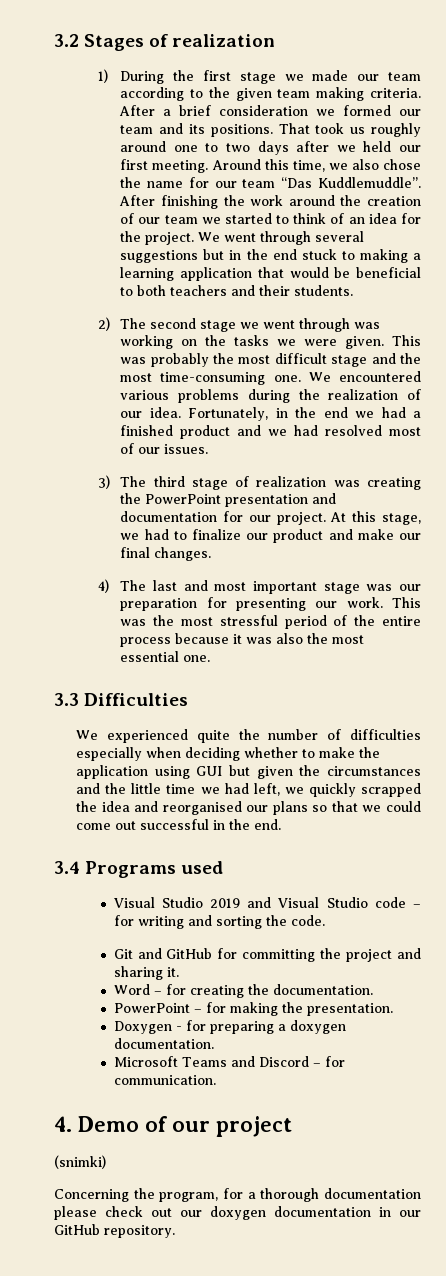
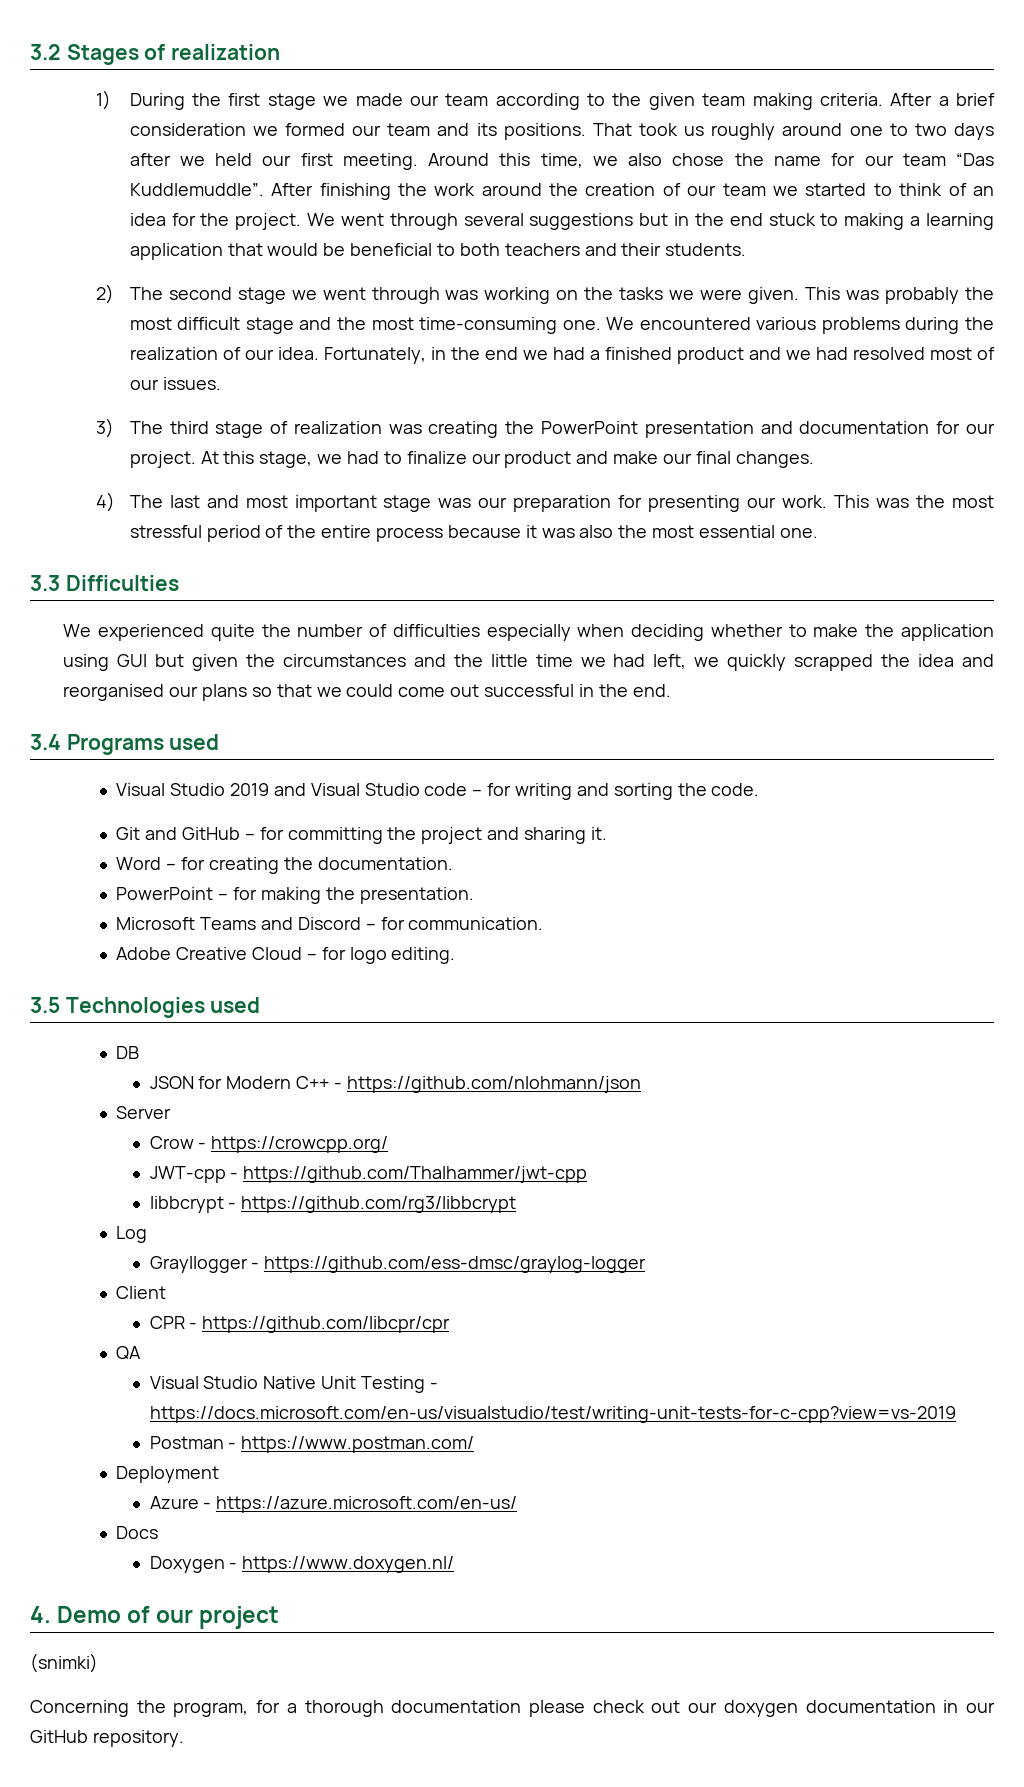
- Git and GitHub for committing the project and sharing it.
+ Git and GitHub – for committing the project and sharing it.
- Doxygen - for preparing a doxygen documentation.
+ Adobe Creative Cloud – for logo editing.
+ 3.5 Technologies used
+ DB
+ JSON for Modern C++ - https://github.com/nlohmann/json
+ Server
+ Crow - https://crowcpp.org/
+ JWT-cpp - https://github.com/Thalhammer/jwt-cpp
+ libbcrypt - https://github.com/rg3/libbcrypt
+ Log
+ Grayllogger - https://github.com/ess-dmsc/graylog-logger
+ Client
+ CPR - https://github.com/libcpr/cpr
+ QA
+ Visual Studio Native Unit Testing - https://docs.microsoft.com/en-us/visualstudio/test/writing-unit-tests-for-c-cpp?view=vs-2019
+ Postman - https://www.postman.com/
+ Deployment
+ Azure - https://azure.microsoft.com/en-us/
+ Docs
+ Doxygen - https://www.doxygen.nl/

